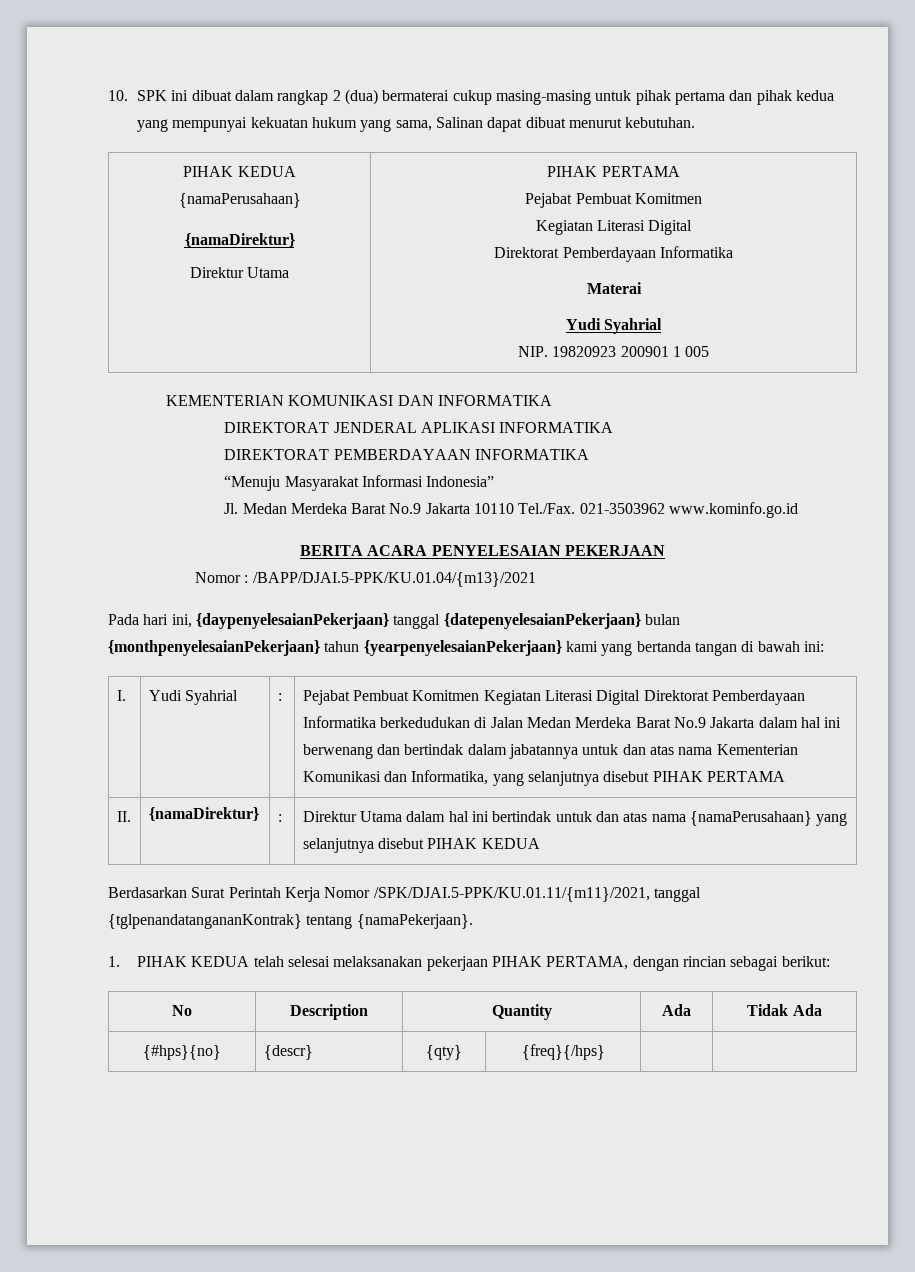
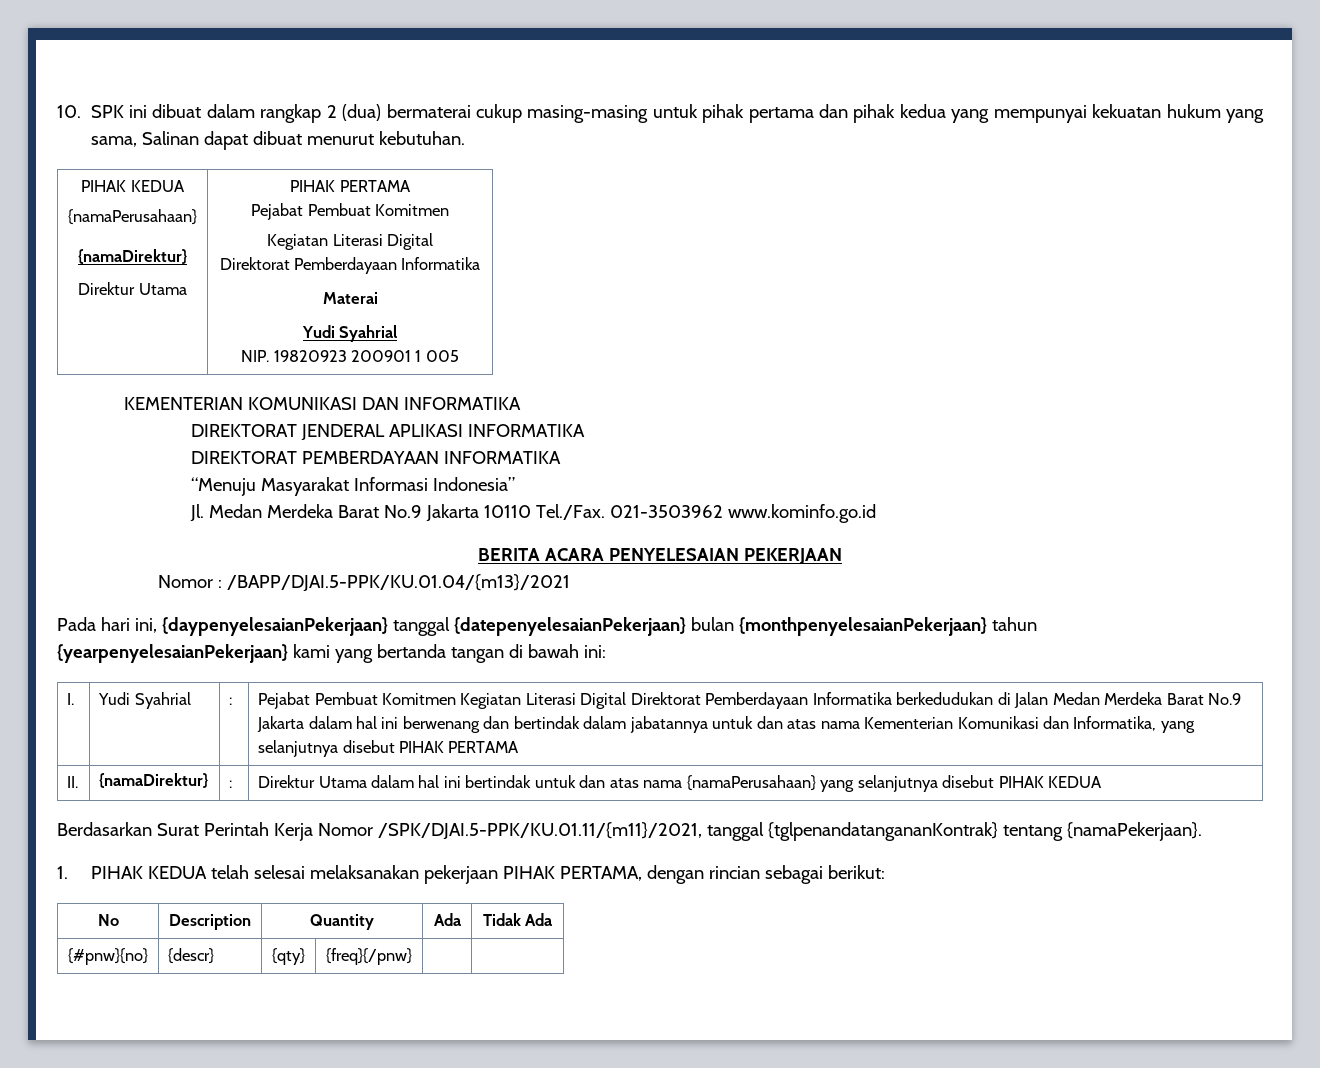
- {#hps}{no} | {descr} | {qty} | {freq}{/hps} | |
+ {#pnw}{no} | {descr} | {qty} | {freq}{/pnw} | |

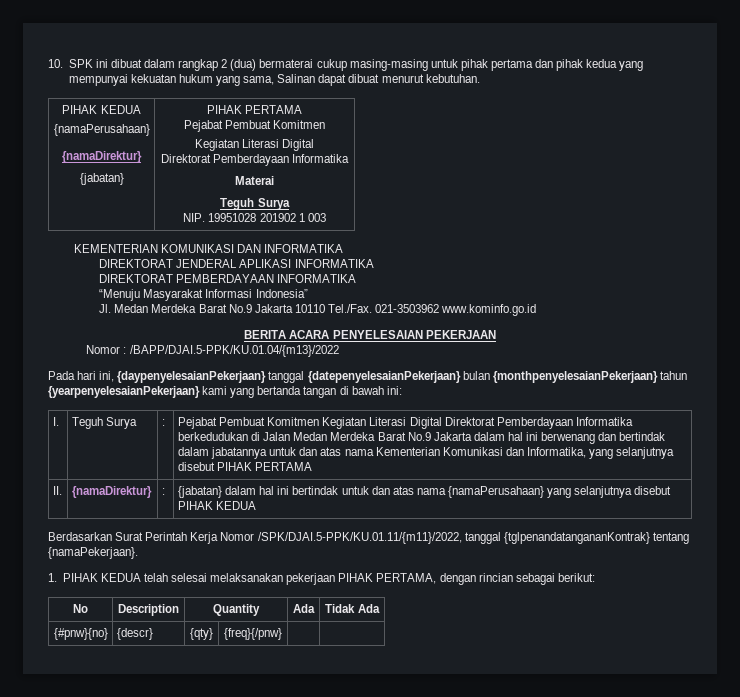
  10. SPK ini dibuat dalam rangkap 2 (dua) bermaterai cukup masing-masing untuk pihak pertama dan pihak kedua yang mempunyai kekuatan hukum yang sama, Salinan dapat dibuat menurut kebutuhan.
  PIHAK KEDUA
  {namaPerusahaan}
  {namaDirektur}
- Direktur Utama | PIHAK PERTAMA
+ {jabatan} | PIHAK PERTAMA
  Pejabat Pembuat Komitmen
  Kegiatan Literasi Digital
  Direktorat Pemberdayaan Informatika
  Materai
- Yudi Syahrial
- NIP. 19820923 200901 1 005
+ Teguh Surya
+ NIP. 19951028 201902 1 003
- Nomor : /BAPP/DJAI.5-PPK/KU.01.04/{m13}/2021
+ Nomor : /BAPP/DJAI.5-PPK/KU.01.04/{m13}/2022
- I. | Yudi Syahrial
+ I. | Teguh Surya
- II. | {namaDirektur} | : | Direktur Utama dalam hal ini bertindak untuk dan atas nama {namaPerusahaan} yang selanjutnya disebut PIHAK KEDUA
+ II. | {namaDirektur} | : | {jabatan} dalam hal ini bertindak untuk dan atas nama {namaPerusahaan} yang selanjutnya disebut PIHAK KEDUA
- Berdasarkan Surat Perintah Kerja Nomor /SPK/DJAI.5-PPK/KU.01.11/{m11}/2021, tanggal {tglpenandatangananKontrak} tentang {namaPekerjaan}.
+ Berdasarkan Surat Perintah Kerja Nomor /SPK/DJAI.5-PPK/KU.01.11/{m11}/2022, tanggal {tglpenandatangananKontrak} tentang {namaPekerjaan}.

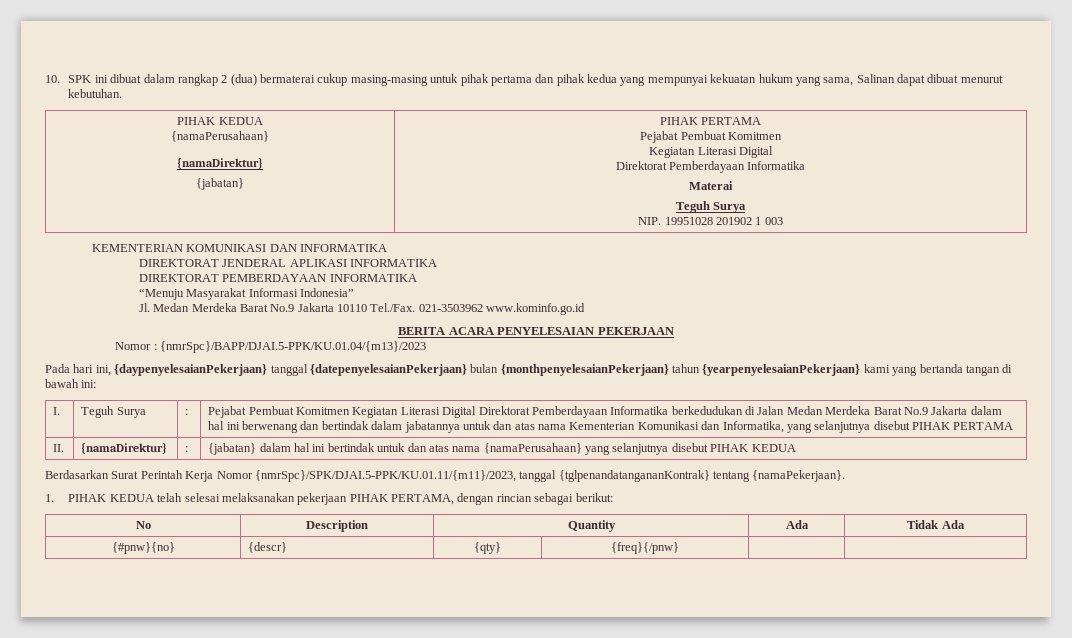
- Nomor : /BAPP/DJAI.5-PPK/KU.01.04/{m13}/2022
+ Nomor : {nmrSpc}/BAPP/DJAI.5-PPK/KU.01.04/{m13}/2023
- Berdasarkan Surat Perintah Kerja Nomor /SPK/DJAI.5-PPK/KU.01.11/{m11}/2022, tanggal {tglpenandatangananKontrak} tentang {namaPekerjaan}.
+ Berdasarkan Surat Perintah Kerja Nomor {nmrSpc}/SPK/DJAI.5-PPK/KU.01.11/{m11}/2023, tanggal {tglpenandatangananKontrak} tentang {namaPekerjaan}.

